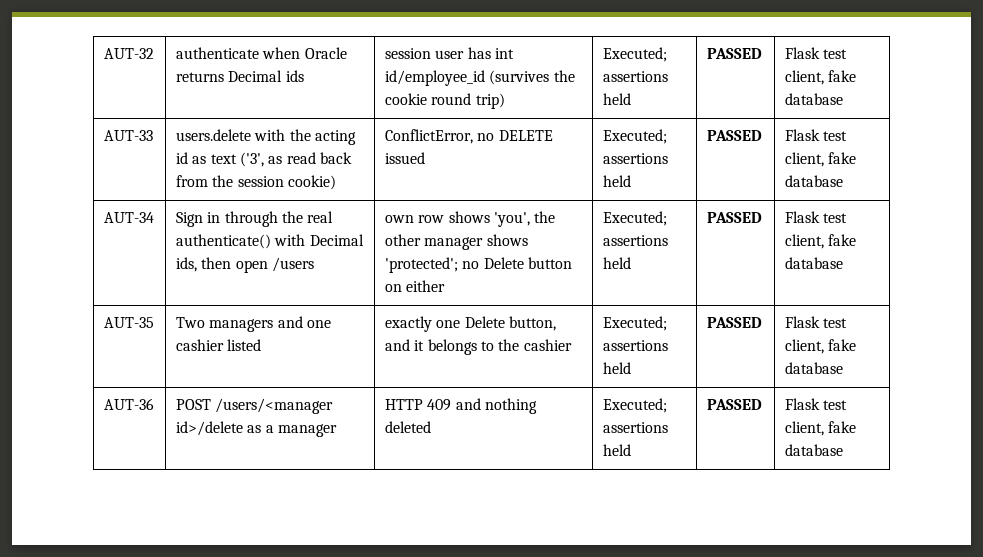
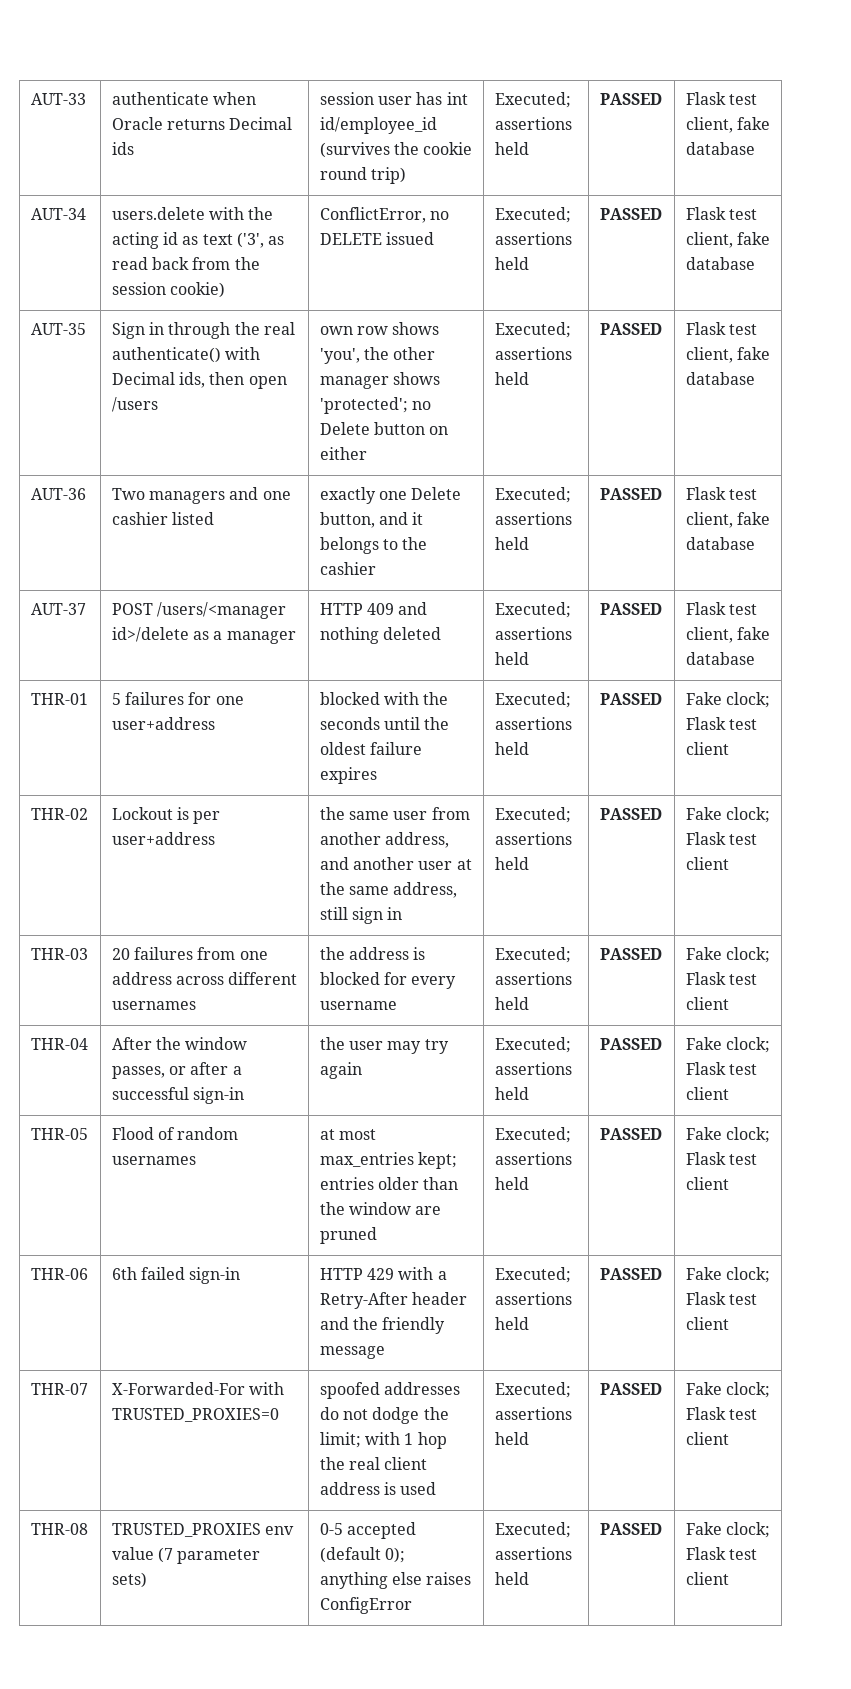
- AUT-32 | authenticate when Oracle returns Decimal ids | session user has int id/employee_id (survives the cookie round trip) | Executed; assertions held | PASSED | Flask test client, fake database
+ AUT-33 | authenticate when Oracle returns Decimal ids | session user has int id/employee_id (survives the cookie round trip) | Executed; assertions held | PASSED | Flask test client, fake database
- AUT-33 | users.delete with the acting id as text ('3', as read back from the session cookie) | ConflictError, no DELETE issued | Executed; assertions held | PASSED | Flask test client, fake database
+ AUT-34 | users.delete with the acting id as text ('3', as read back from the session cookie) | ConflictError, no DELETE issued | Executed; assertions held | PASSED | Flask test client, fake database
- AUT-34 | Sign in through the real authenticate() with Decimal ids, then open /users | own row shows 'you', the other manager shows 'protected'; no Delete button on either | Executed; assertions held | PASSED | Flask test client, fake database
+ AUT-35 | Sign in through the real authenticate() with Decimal ids, then open /users | own row shows 'you', the other manager shows 'protected'; no Delete button on either | Executed; assertions held | PASSED | Flask test client, fake database
- AUT-35 | Two managers and one cashier listed | exactly one Delete button, and it belongs to the cashier | Executed; assertions held | PASSED | Flask test client, fake database
+ AUT-36 | Two managers and one cashier listed | exactly one Delete button, and it belongs to the cashier | Executed; assertions held | PASSED | Flask test client, fake database
- AUT-36 | POST /users/<manager id>/delete as a manager | HTTP 409 and nothing deleted | Executed; assertions held | PASSED | Flask test client, fake database
+ AUT-37 | POST /users/<manager id>/delete as a manager | HTTP 409 and nothing deleted | Executed; assertions held | PASSED | Flask test client, fake database
+ THR-01 | 5 failures for one user+address | blocked with the seconds until the oldest failure expires | Executed; assertions held | PASSED | Fake clock; Flask test client
+ THR-02 | Lockout is per user+address | the same user from another address, and another user at the same address, still sign in | Executed; assertions held | PASSED | Fake clock; Flask test client
+ THR-03 | 20 failures from one address across different usernames | the address is blocked for every username | Executed; assertions held | PASSED | Fake clock; Flask test client
+ THR-04 | After the window passes, or after a successful sign-in | the user may try again | Executed; assertions held | PASSED | Fake clock; Flask test client
+ THR-05 | Flood of random usernames | at most max_entries kept; entries older than the window are pruned | Executed; assertions held | PASSED | Fake clock; Flask test client
+ THR-06 | 6th failed sign-in | HTTP 429 with a Retry-After header and the friendly message | Executed; assertions held | PASSED | Fake clock; Flask test client
+ THR-07 | X-Forwarded-For with TRUSTED_PROXIES=0 | spoofed addresses do not dodge the limit; with 1 hop the real client address is used | Executed; assertions held | PASSED | Fake clock; Flask test client
+ THR-08 | TRUSTED_PROXIES env value (7 parameter sets) | 0-5 accepted (default 0); anything else raises ConfigError | Executed; assertions held | PASSED | Fake clock; Flask test client

